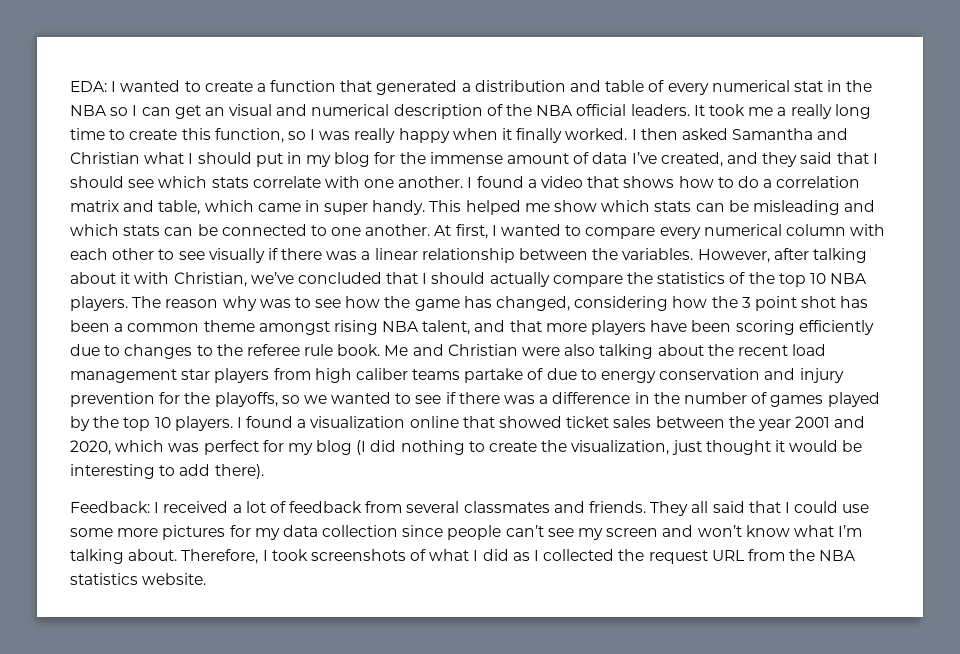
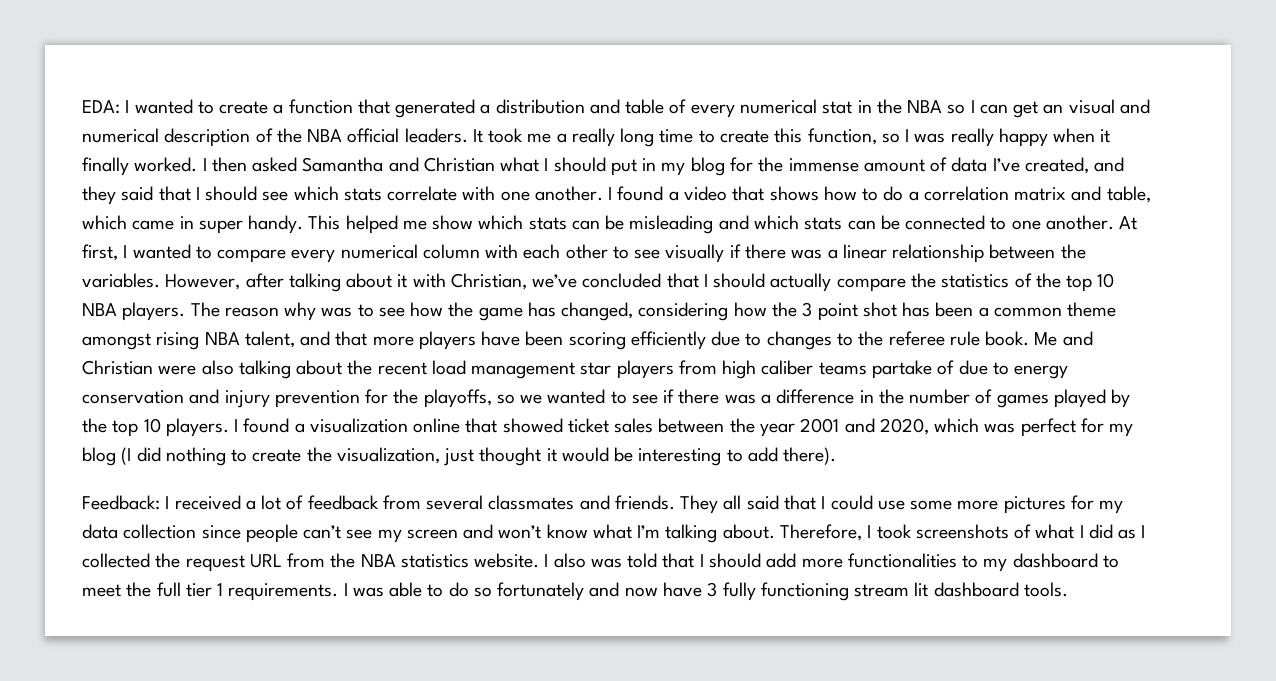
+ I also was told that I should add more functionalities to my dashboard to meet the full tier 1 requirements. I was able to do so fortunately and now have 3 fully functioning stream lit dashboard tools.

